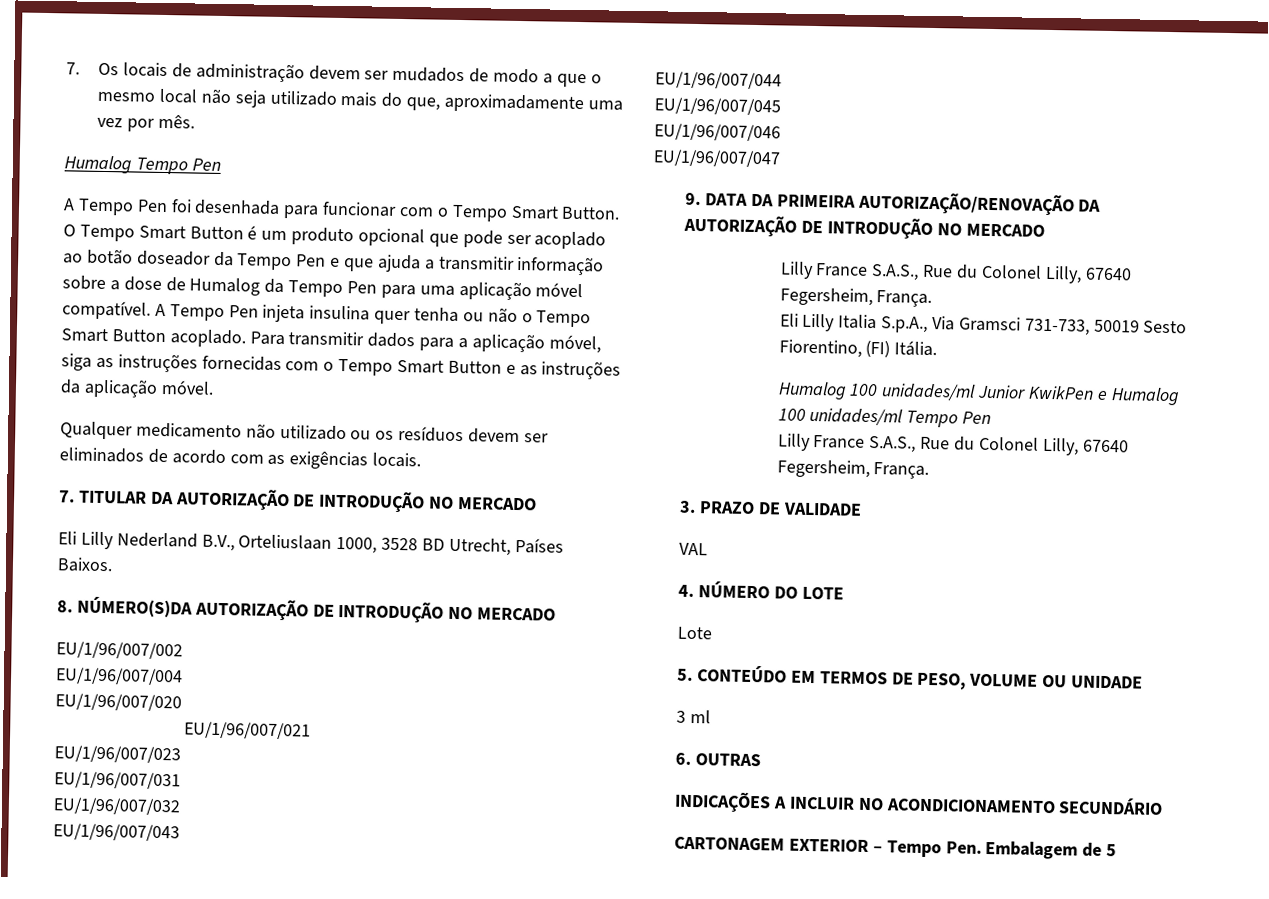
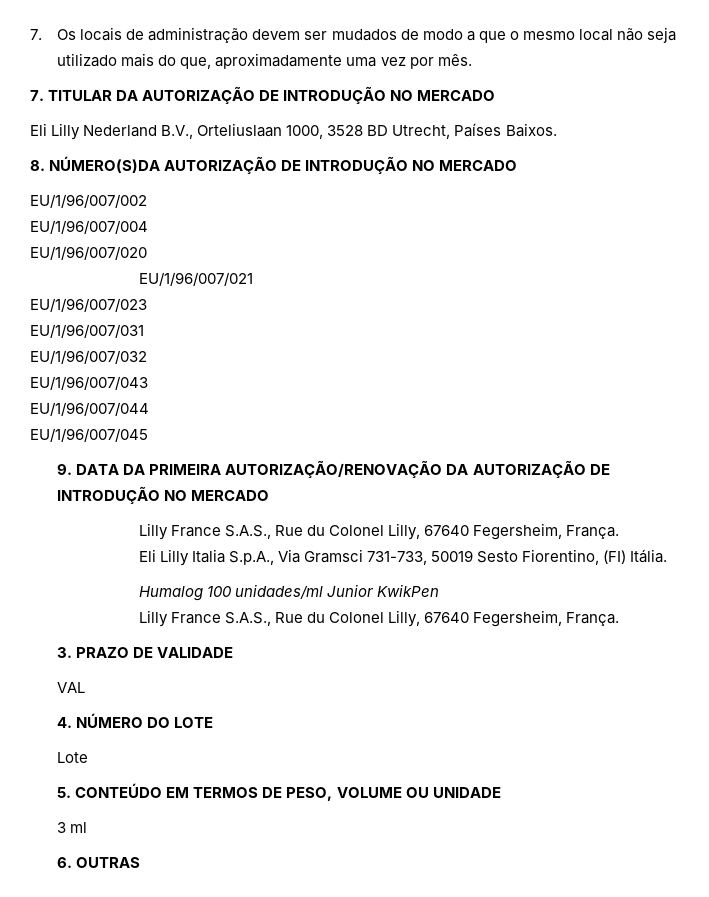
- Humalog Tempo Pen
- A Tempo Pen foi desenhada para funcionar com o Tempo Smart Button. O Tempo Smart Button é um produto opcional que pode ser acoplado ao botão doseador da Tempo Pen e que ajuda a transmitir informação sobre a dose de Humalog da Tempo Pen para uma aplicação móvel compatível. A Tempo Pen injeta insulina quer tenha ou não o Tempo Smart Button acoplado. Para transmitir dados para a aplicação móvel, siga as instruções fornecidas com o Tempo Smart Button e as instruções da aplicação móvel.
- Qualquer medicamento não utilizado ou os resíduos devem ser eliminados de acordo com as exigências locais.
- EU/1/96/007/046
- EU/1/96/007/047
- Humalog 100 unidades/ml Junior KwikPen e Humalog 100 unidades/ml Tempo Pen
+ Humalog 100 unidades/ml Junior KwikPen
- INDICAÇÕES A INCLUIR NO ACONDICIONAMENTO SECUNDÁRIO
- CARTONAGEM EXTERIOR – Tempo Pen. Embalagem de 5

